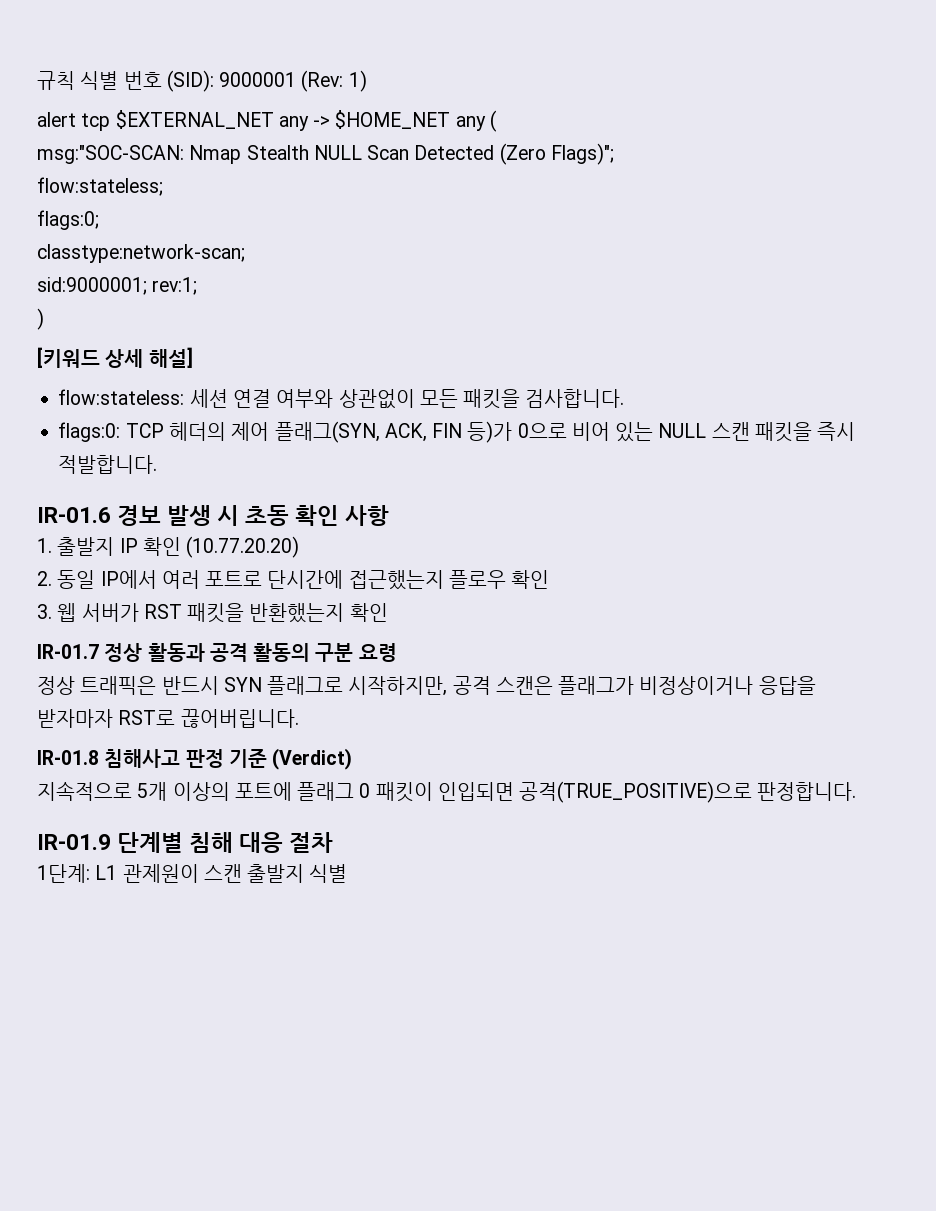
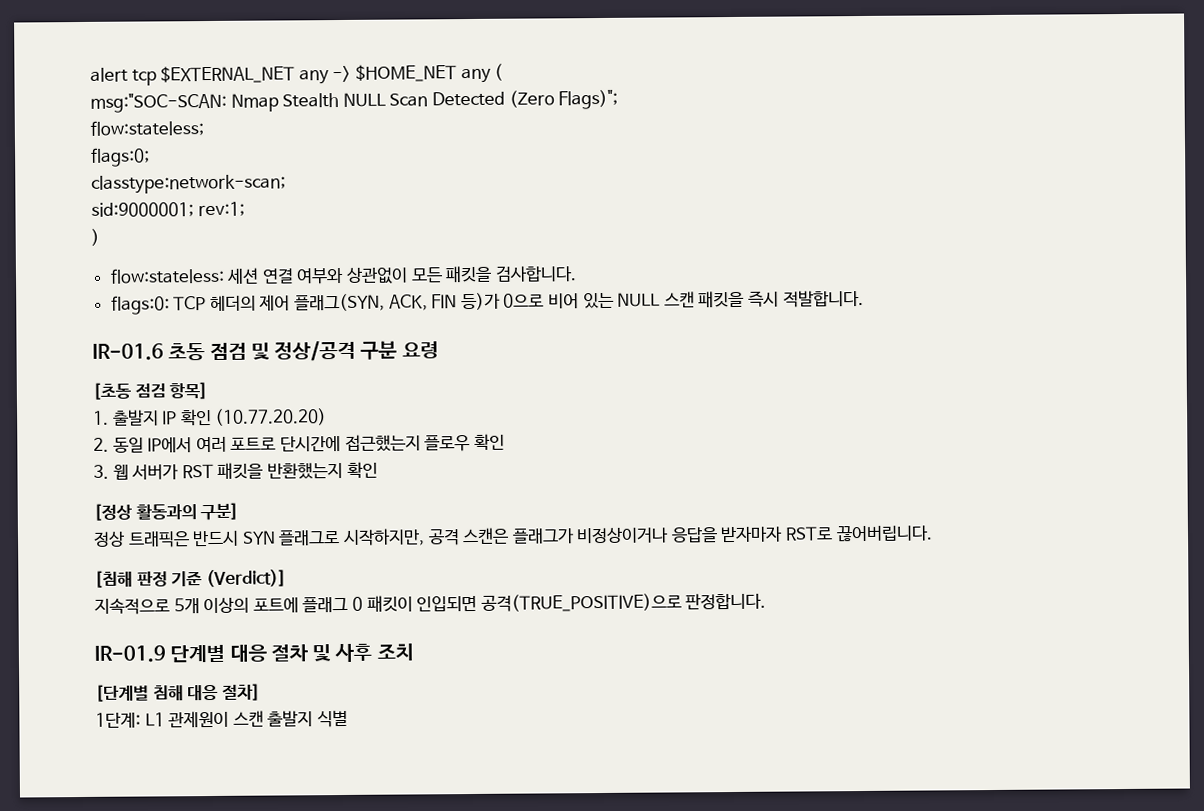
- 규칙 식별 번호 (SID): 9000001 (Rev: 1)
- [키워드 상세 해설]
- IR-01.6 경보 발생 시 초동 확인 사항
+ IR-01.6 초동 점검 및 정상/공격 구분 요령
+ [초동 점검 항목]
- IR-01.7 정상 활동과 공격 활동의 구분 요령
+ [정상 활동과의 구분]
- IR-01.8 침해사고 판정 기준 (Verdict)
+ [침해 판정 기준 (Verdict)]
- IR-01.9 단계별 침해 대응 절차
+ IR-01.9 단계별 대응 절차 및 사후 조치
+ [단계별 침해 대응 절차]

